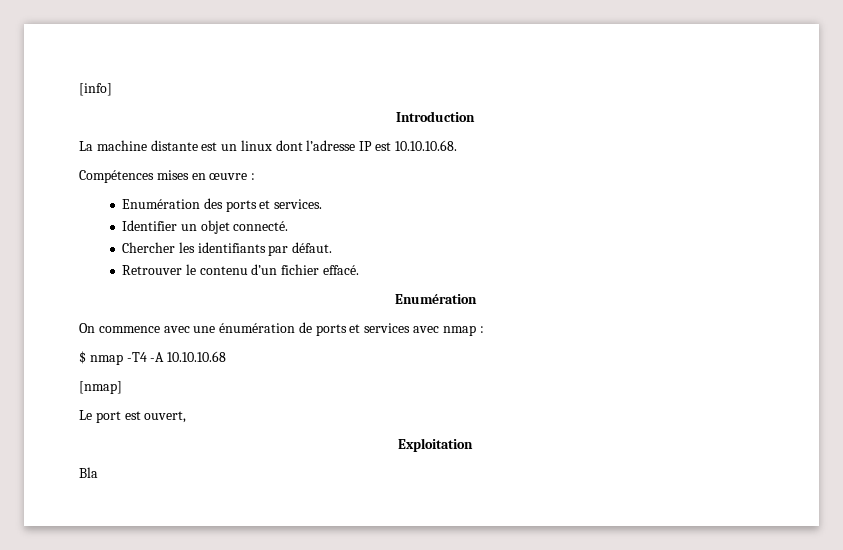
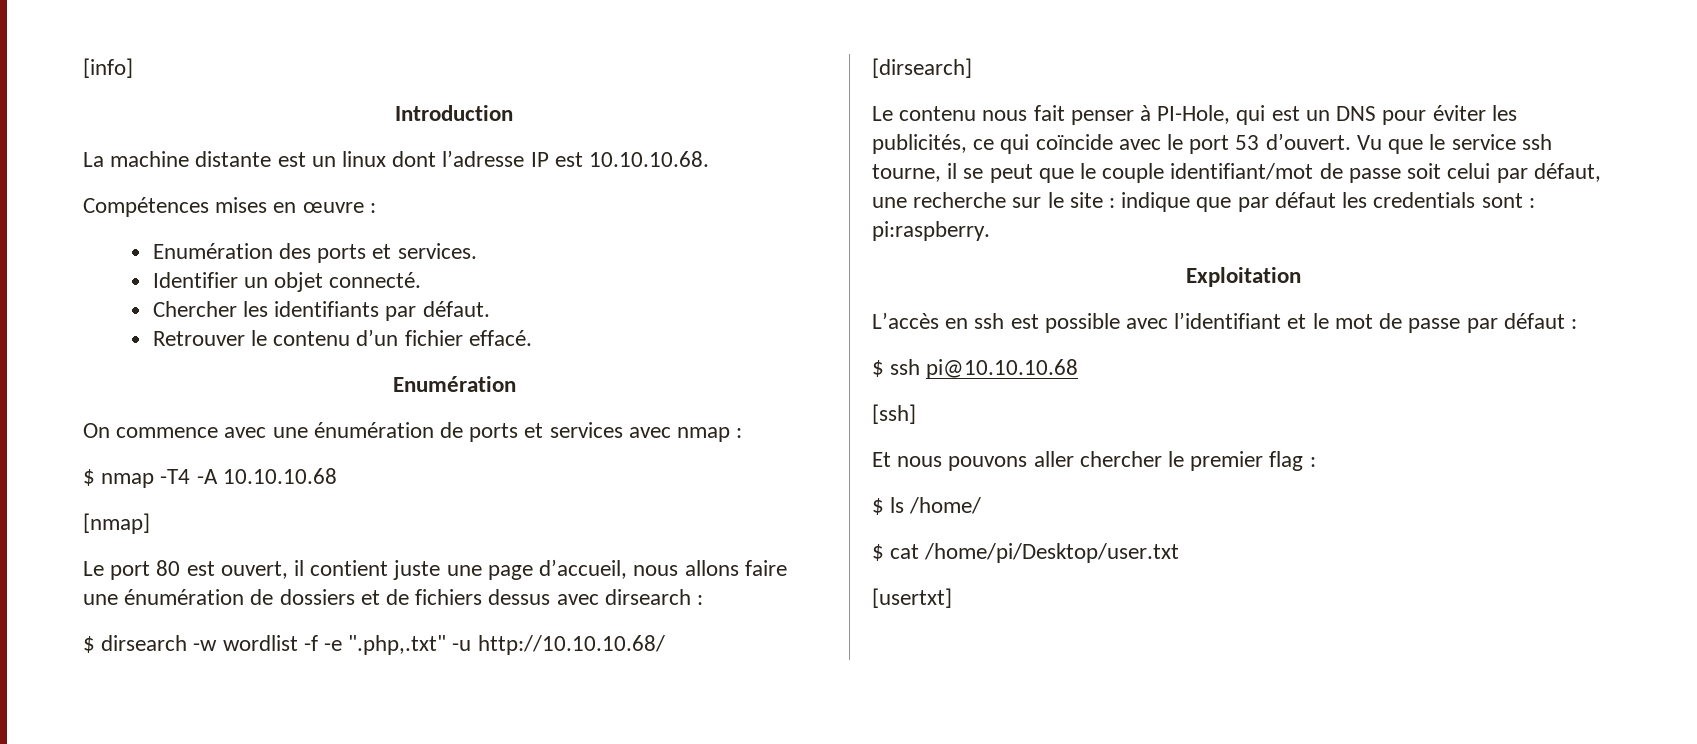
- Le port est ouvert,
+ Le port 80 est ouvert, il contient juste une page d’accueil, nous allons faire une énumération de dossiers et de fichiers dessus avec dirsearch :
+ $ dirsearch -w wordlist -f -e ".php,.txt" -u http://10.10.10.68/
+ [dirsearch]
+ Le contenu nous fait penser à PI-Hole, qui est un DNS pour éviter les publicités, ce qui coïncide avec le port 53 d’ouvert. Vu que le service ssh tourne, il se peut que le couple identifiant/mot de passe soit celui par défaut, une recherche sur le site : indique que par défaut les credentials sont : pi:raspberry.
  Exploitation
- Bla
+ L’accès en ssh est possible avec l’identifiant et le mot de passe par défaut :
+ $ ssh pi@10.10.10.68
+ [ssh]
+ Et nous pouvons aller chercher le premier flag :
+ $ ls /home/
+ $ cat /home/pi/Desktop/user.txt
+ [usertxt]

